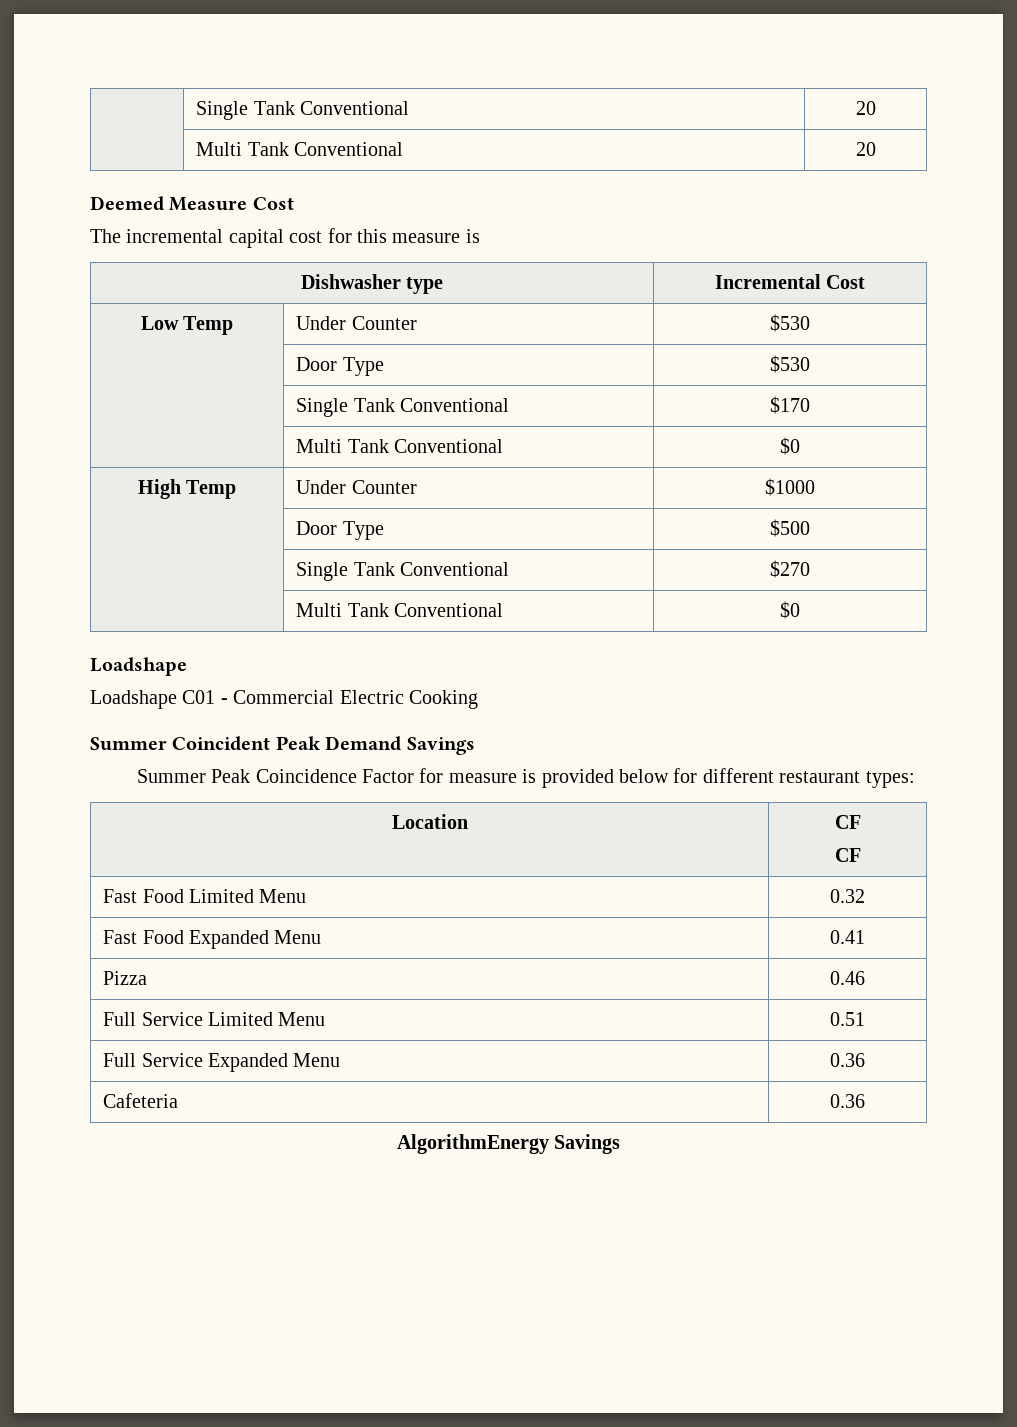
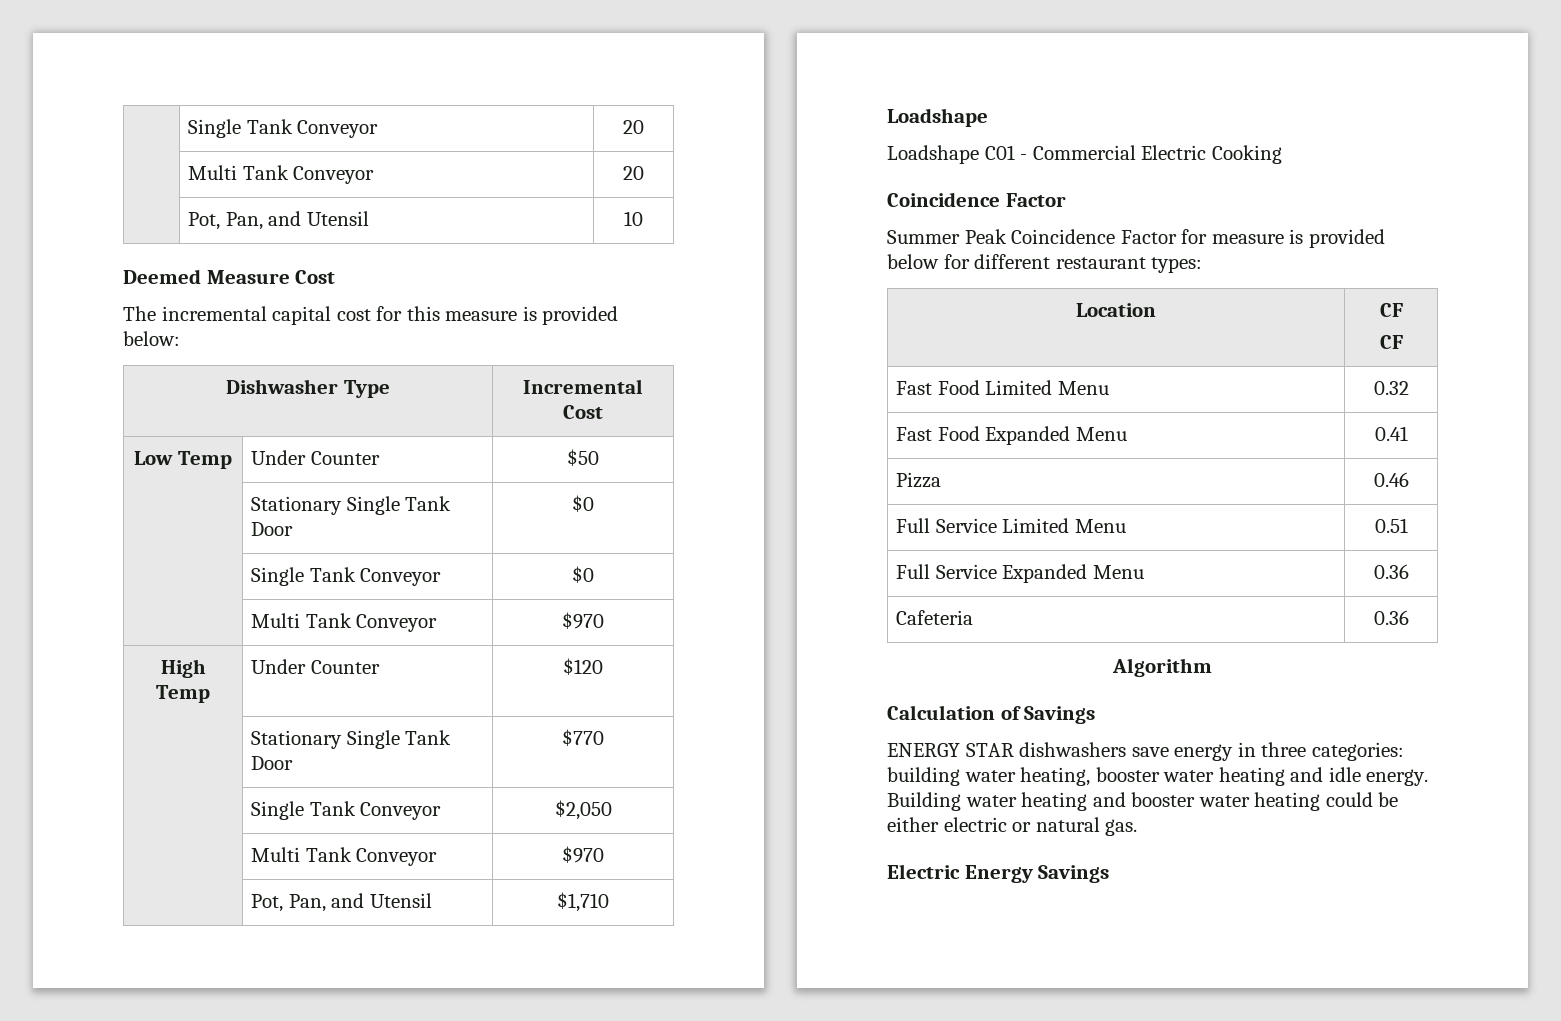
- | Single Tank Conventional | 20
+ | Single Tank Conveyor | 20
- | Multi Tank Conventional | 20
+ | Multi Tank Conveyor | 20
+ | Pot, Pan, and Utensil | 10
- The incremental capital cost for this measure is
+ The incremental capital cost for this measure is provided below:
- Dishwasher type | Incremental Cost
+ Dishwasher Type | Incremental Cost
- Low Temp | Under Counter | $530
- | Door Type | $530
- | Single Tank Conventional | $170
- | Multi Tank Conventional | $0
+ Low Temp | Under Counter | $50
+ | Stationary Single Tank Door | $0
+ | Single Tank Conveyor | $0
+ | Multi Tank Conveyor | $970
- High Temp | Under Counter | $1000
- | Door Type | $500
- | Single Tank Conventional | $270
- | Multi Tank Conventional | $0
+ High Temp | Under Counter | $120
+ | Stationary Single Tank Door | $770
+ | Single Tank Conveyor | $2,050
+ | Multi Tank Conveyor | $970
+ | Pot, Pan, and Utensil | $1,710
  Loadshape C01 - Commercial Electric Cooking
- Summer Coincident Peak Demand Savings
+ Coincidence Factor
- AlgorithmEnergy Savings
+ Algorithm
+ Calculation of Savings
+ ENERGY STAR dishwashers save energy in three categories: building water heating, booster water heating and idle energy. Building water heating and booster water heating could be either electric or natural gas.
+ Electric Energy Savings

